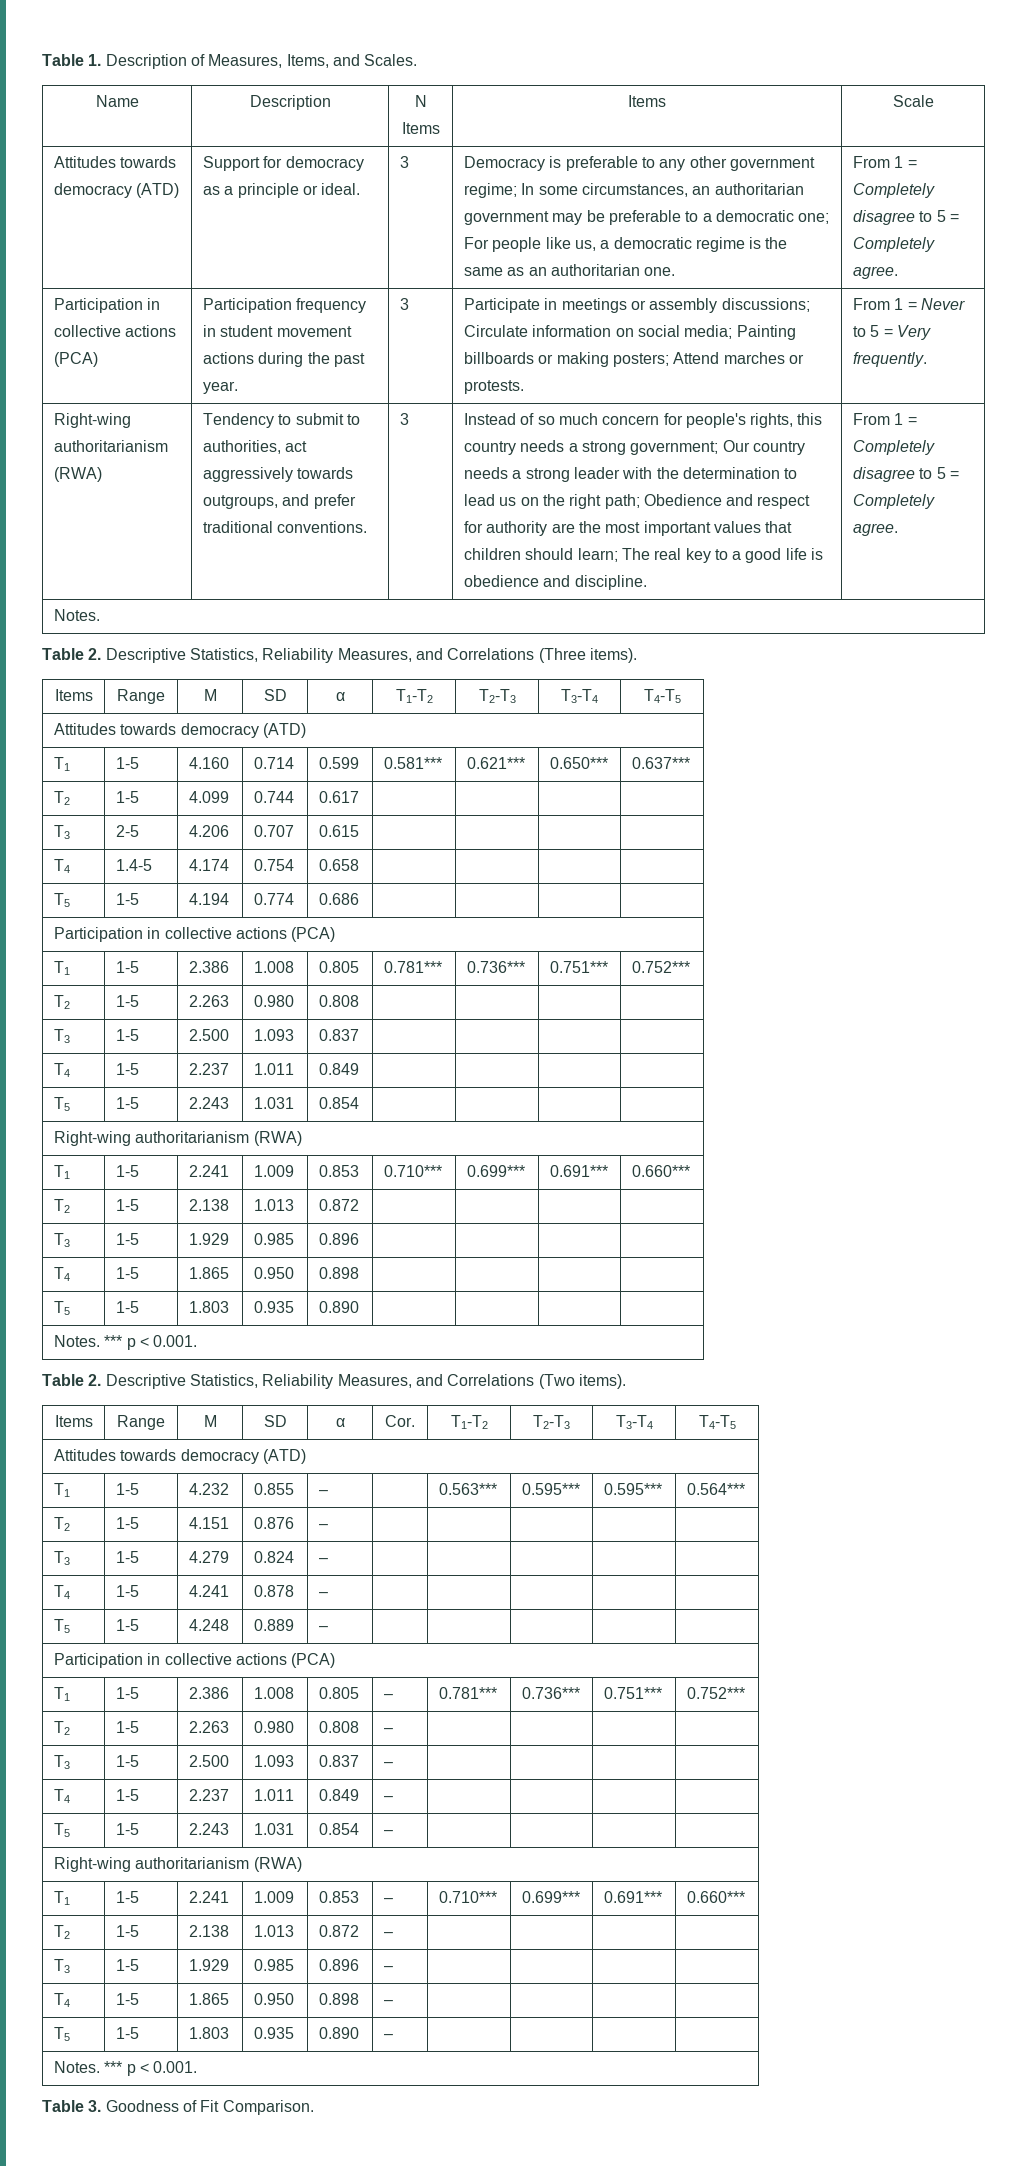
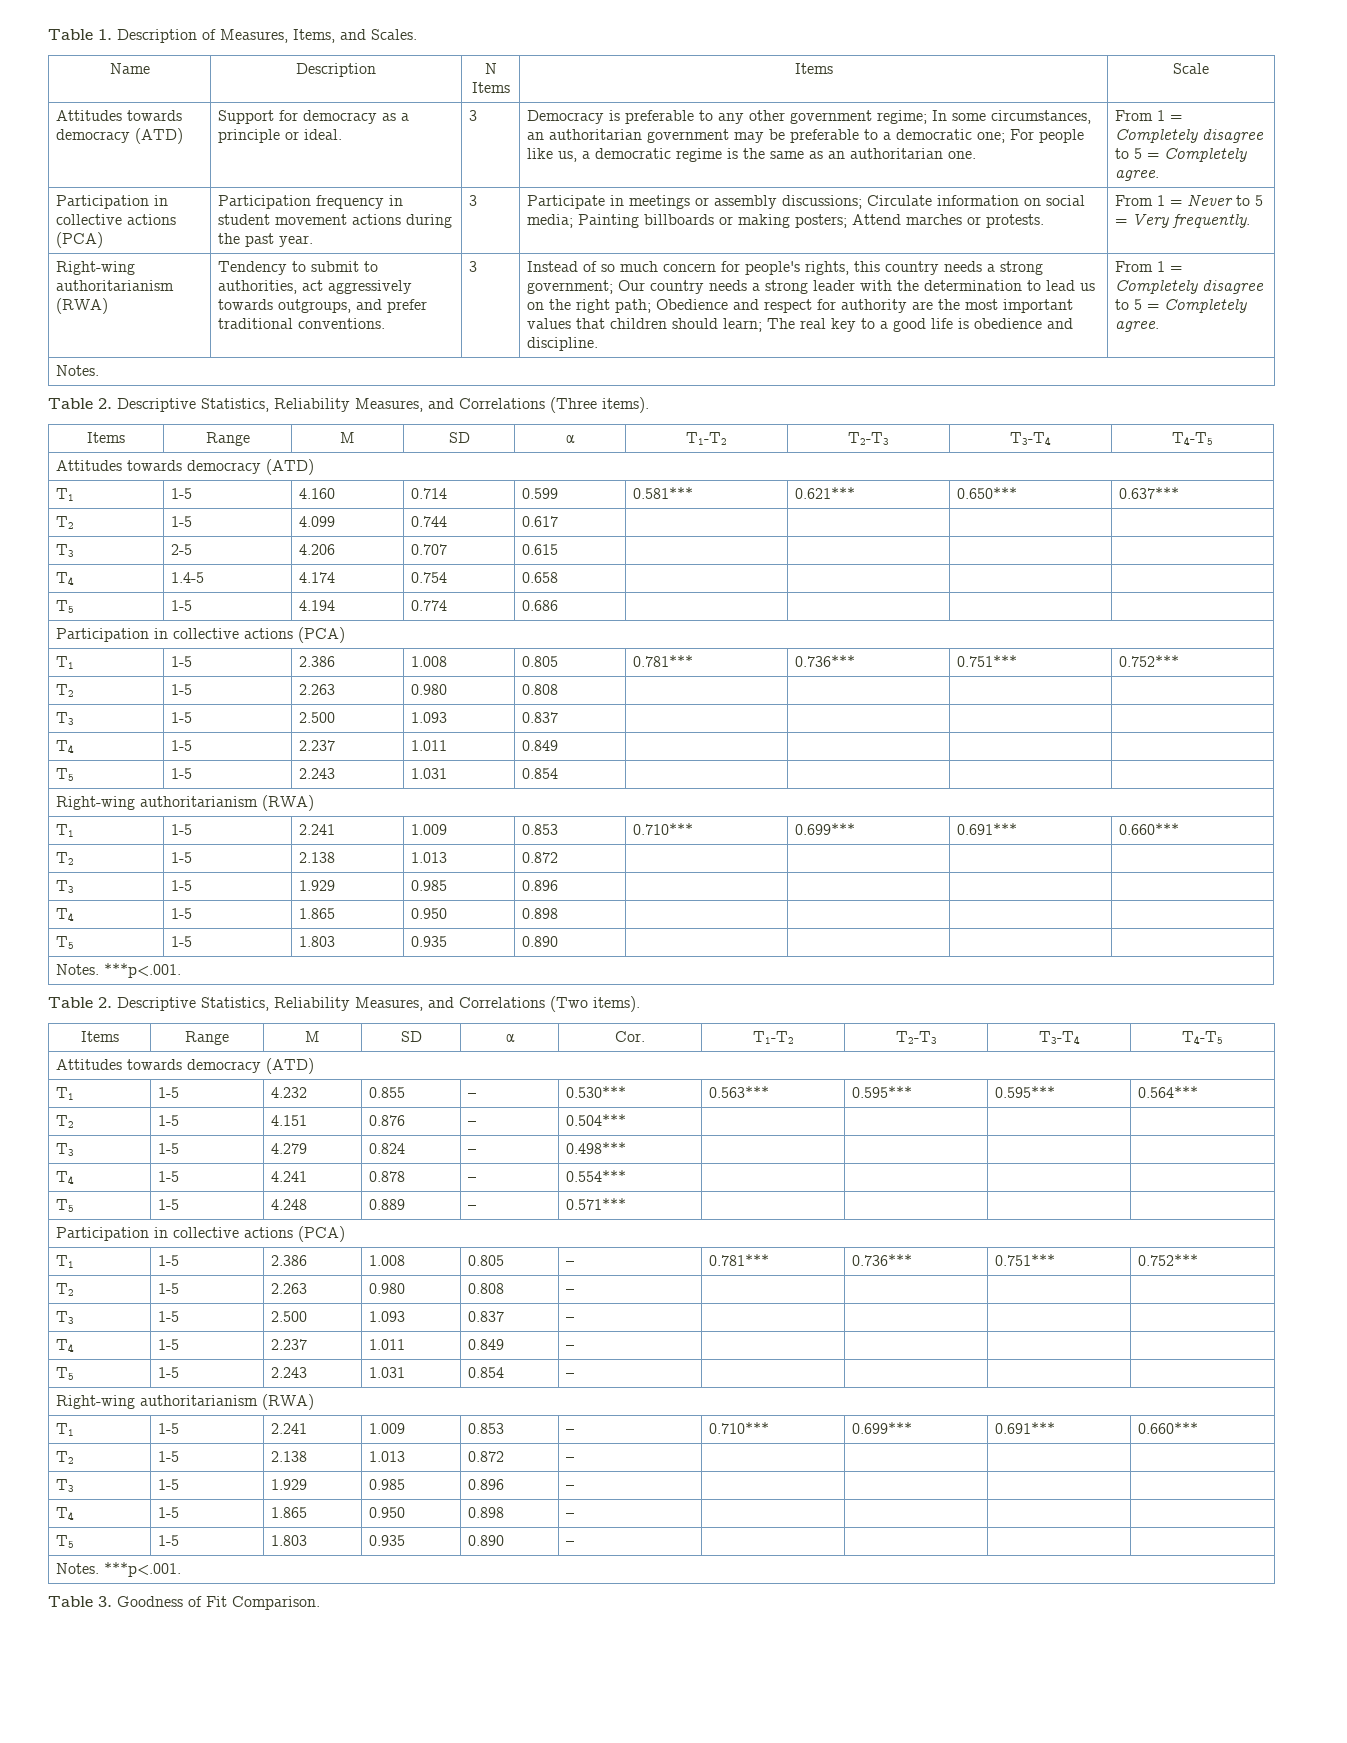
  T5 | 1-5 | 1.803 | 0.935 | 0.890 | | | |
- Notes. *** p < 0.001.
+ Notes. ***p<.001.
- T1 | 1-5 | 4.232 | 0.855 | – | | 0.563*** | 0.595*** | 0.595*** | 0.564***
+ T1 | 1-5 | 4.232 | 0.855 | – | 0.530*** | 0.563*** | 0.595*** | 0.595*** | 0.564***
- T2 | 1-5 | 4.151 | 0.876 | – | | | | |
+ T2 | 1-5 | 4.151 | 0.876 | – | 0.504*** | | | |
- T3 | 1-5 | 4.279 | 0.824 | – | | | | |
+ T3 | 1-5 | 4.279 | 0.824 | – | 0.498*** | | | |
- T4 | 1-5 | 4.241 | 0.878 | – | | | | |
+ T4 | 1-5 | 4.241 | 0.878 | – | 0.554*** | | | |
- T5 | 1-5 | 4.248 | 0.889 | – | | | | |
+ T5 | 1-5 | 4.248 | 0.889 | – | 0.571*** | | | |
  T5 | 1-5 | 1.803 | 0.935 | 0.890 | – | | | |
- Notes. *** p < 0.001.
+ Notes. ***p<.001.

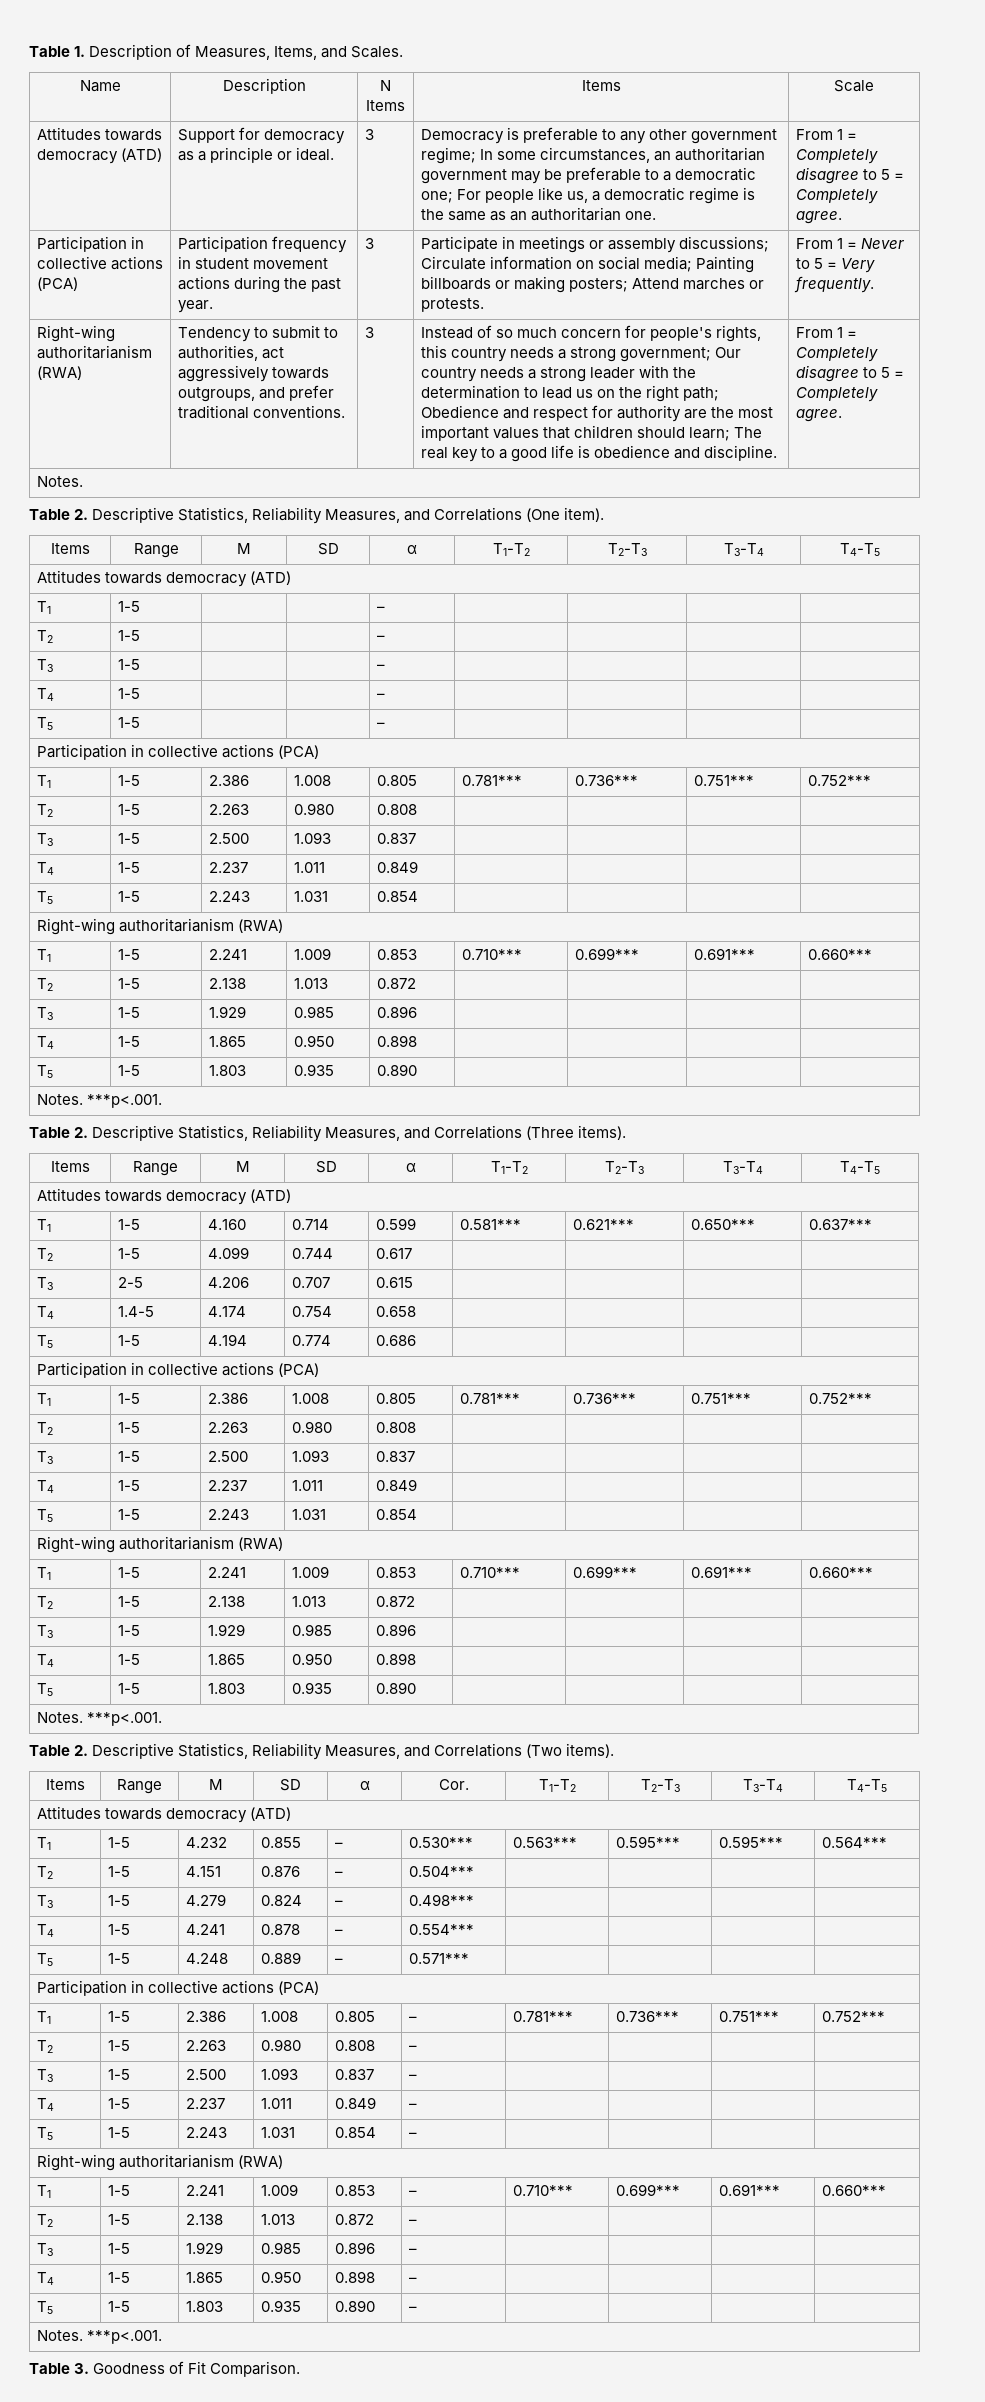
+ Table 2. Descriptive Statistics, Reliability Measures, and Correlations (One item).
+ Items | Range | M | SD | α | T1-T2 | T2-T3 | T3-T4 | T4-T5
+ Attitudes towards democracy (ATD)
+ T1 | 1-5 | | | – | | | |
+ T2 | 1-5 | | | – | | | |
+ T3 | 1-5 | | | – | | | |
+ T4 | 1-5 | | | – | | | |
+ T5 | 1-5 | | | – | | | |
+ Participation in collective actions (PCA)
+ T1 | 1-5 | 2.386 | 1.008 | 0.805 | 0.781*** | 0.736*** | 0.751*** | 0.752***
+ T2 | 1-5 | 2.263 | 0.980 | 0.808 | | | |
+ T3 | 1-5 | 2.500 | 1.093 | 0.837 | | | |
+ T4 | 1-5 | 2.237 | 1.011 | 0.849 | | | |
+ T5 | 1-5 | 2.243 | 1.031 | 0.854 | | | |
+ Right-wing authoritarianism (RWA)
+ T1 | 1-5 | 2.241 | 1.009 | 0.853 | 0.710*** | 0.699*** | 0.691*** | 0.660***
+ T2 | 1-5 | 2.138 | 1.013 | 0.872 | | | |
+ T3 | 1-5 | 1.929 | 0.985 | 0.896 | | | |
+ T4 | 1-5 | 1.865 | 0.950 | 0.898 | | | |
+ T5 | 1-5 | 1.803 | 0.935 | 0.890 | | | |
+ Notes. ***p<.001.

